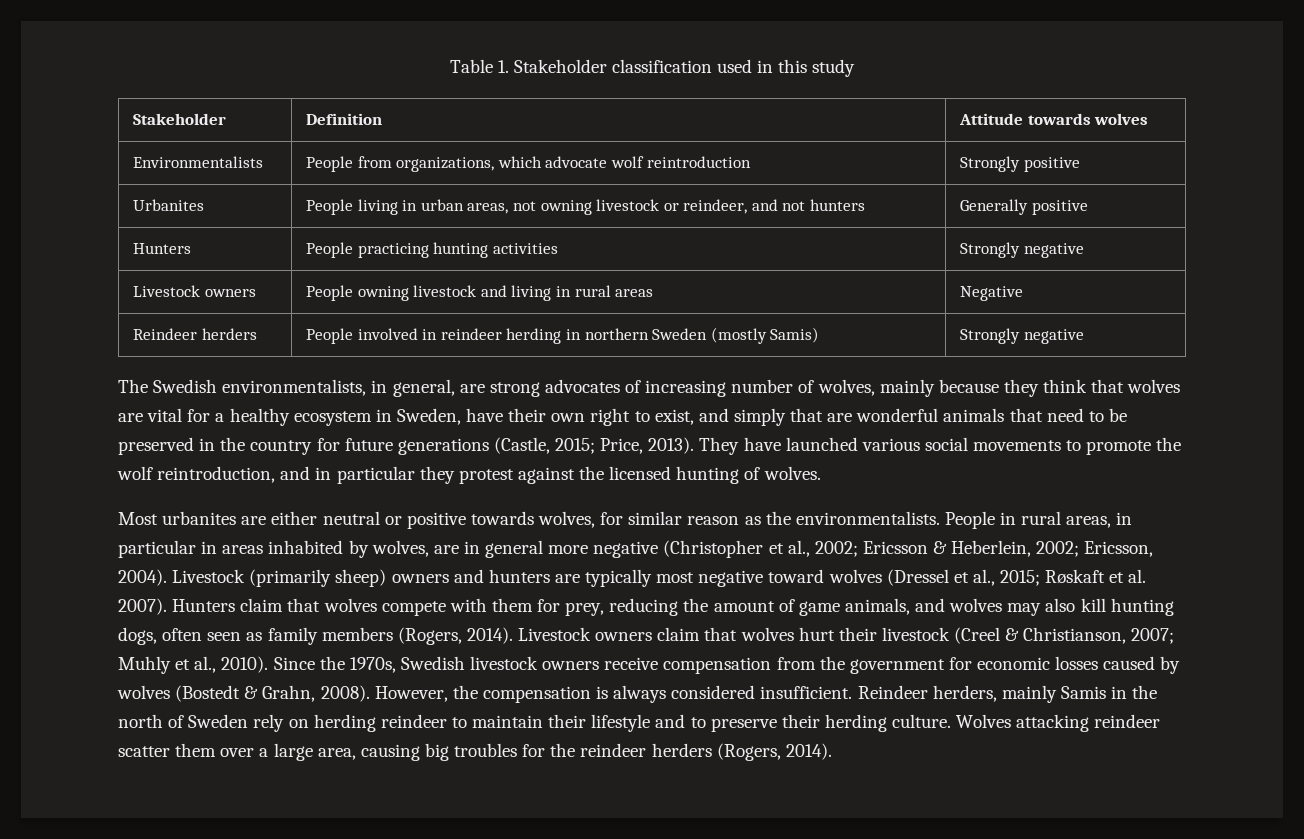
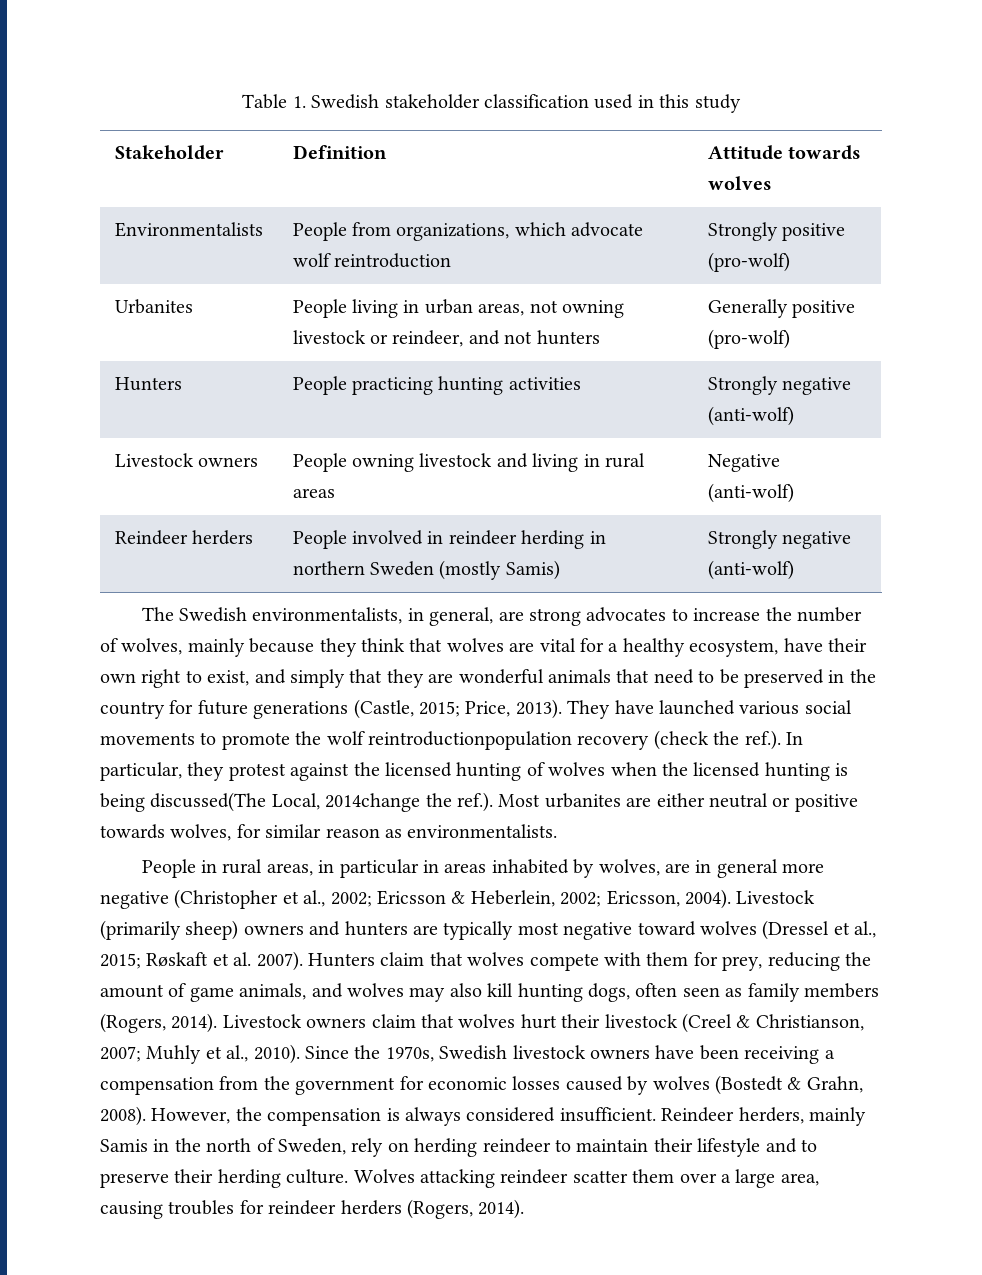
- Table 1. Stakeholder classification used in this study
+ Table 1. Swedish stakeholder classification used in this study
- Environmentalists | People from organizations, which advocate wolf reintroduction | Strongly positive
+ Environmentalists | People from organizations, which advocate wolf reintroduction | Strongly positive (pro-wolf)
- Urbanites | People living in urban areas, not owning livestock or reindeer, and not hunters | Generally positive
+ Urbanites | People living in urban areas, not owning livestock or reindeer, and not hunters | Generally positive (pro-wolf)
- Hunters | People practicing hunting activities | Strongly negative
+ Hunters | People practicing hunting activities | Strongly negative (anti-wolf)
- Livestock owners | People owning livestock and living in rural areas | Negative
+ Livestock owners | People owning livestock and living in rural areas | Negative (anti-wolf)
- Reindeer herders | People involved in reindeer herding in northern Sweden (mostly Samis) | Strongly negative
+ Reindeer herders | People involved in reindeer herding in northern Sweden (mostly Samis) | Strongly negative (anti-wolf)
- The Swedish environmentalists, in general, are strong advocates of increasing number of wolves, mainly because they think that wolves are vital for a healthy ecosystem in Sweden, have their own right to exist, and simply that are wonderful animals that need to be preserved in the country for future generations (Castle, 2015; Price, 2013).
+ The Swedish environmentalists, in general, are strong advocates to increase the number of wolves, mainly because they think that wolves are vital for a healthy ecosystem, have their own right to exist, and simply that they are wonderful animals that need to be preserved in the country for future generations (Castle, 2015; Price, 2013).
- They have launched various social movements to promote the wolf reintroduction, and in particular they protest against the licensed hunting of wolves.
- Most urbanites are either neutral or positive towards wolves, for similar reason as the environmentalists. People in rural areas, in particular in areas inhabited by wolves, are in general more negative (Christopher et al., 2002; Ericsson & Heberlein, 2002; Ericsson, 2004).
+ They have launched various social movements to promote the wolf reintroductionpopulation recovery (check the ref.). In particular, they protest against the licensed hunting of wolves when the licensed hunting is being discussed(The Local, 2014change the ref.). Most urbanites are either neutral or positive towards wolves, for similar reason as environmentalists.
+ People in rural areas, in particular in areas inhabited by wolves, are in general more negative (Christopher et al., 2002; Ericsson & Heberlein, 2002; Ericsson, 2004).
- Since the 1970s, Swedish livestock owners receive compensation from the government for economic losses caused by wolves (Bostedt & Grahn, 2008).
+ Since the 1970s, Swedish livestock owners have been receiving a compensation from the government for economic losses caused by wolves (Bostedt & Grahn, 2008).
- Reindeer herders, mainly Samis in the north of Sweden rely on herding reindeer to maintain their lifestyle and to preserve their herding culture.
+ Reindeer herders, mainly Samis in the north of Sweden, rely on herding reindeer to maintain their lifestyle and to preserve their herding culture.
- Wolves attacking reindeer scatter them over a large area, causing big troubles for the reindeer herders (Rogers, 2014).
+ Wolves attacking reindeer scatter them over a large area, causing troubles for reindeer herders (Rogers, 2014).

